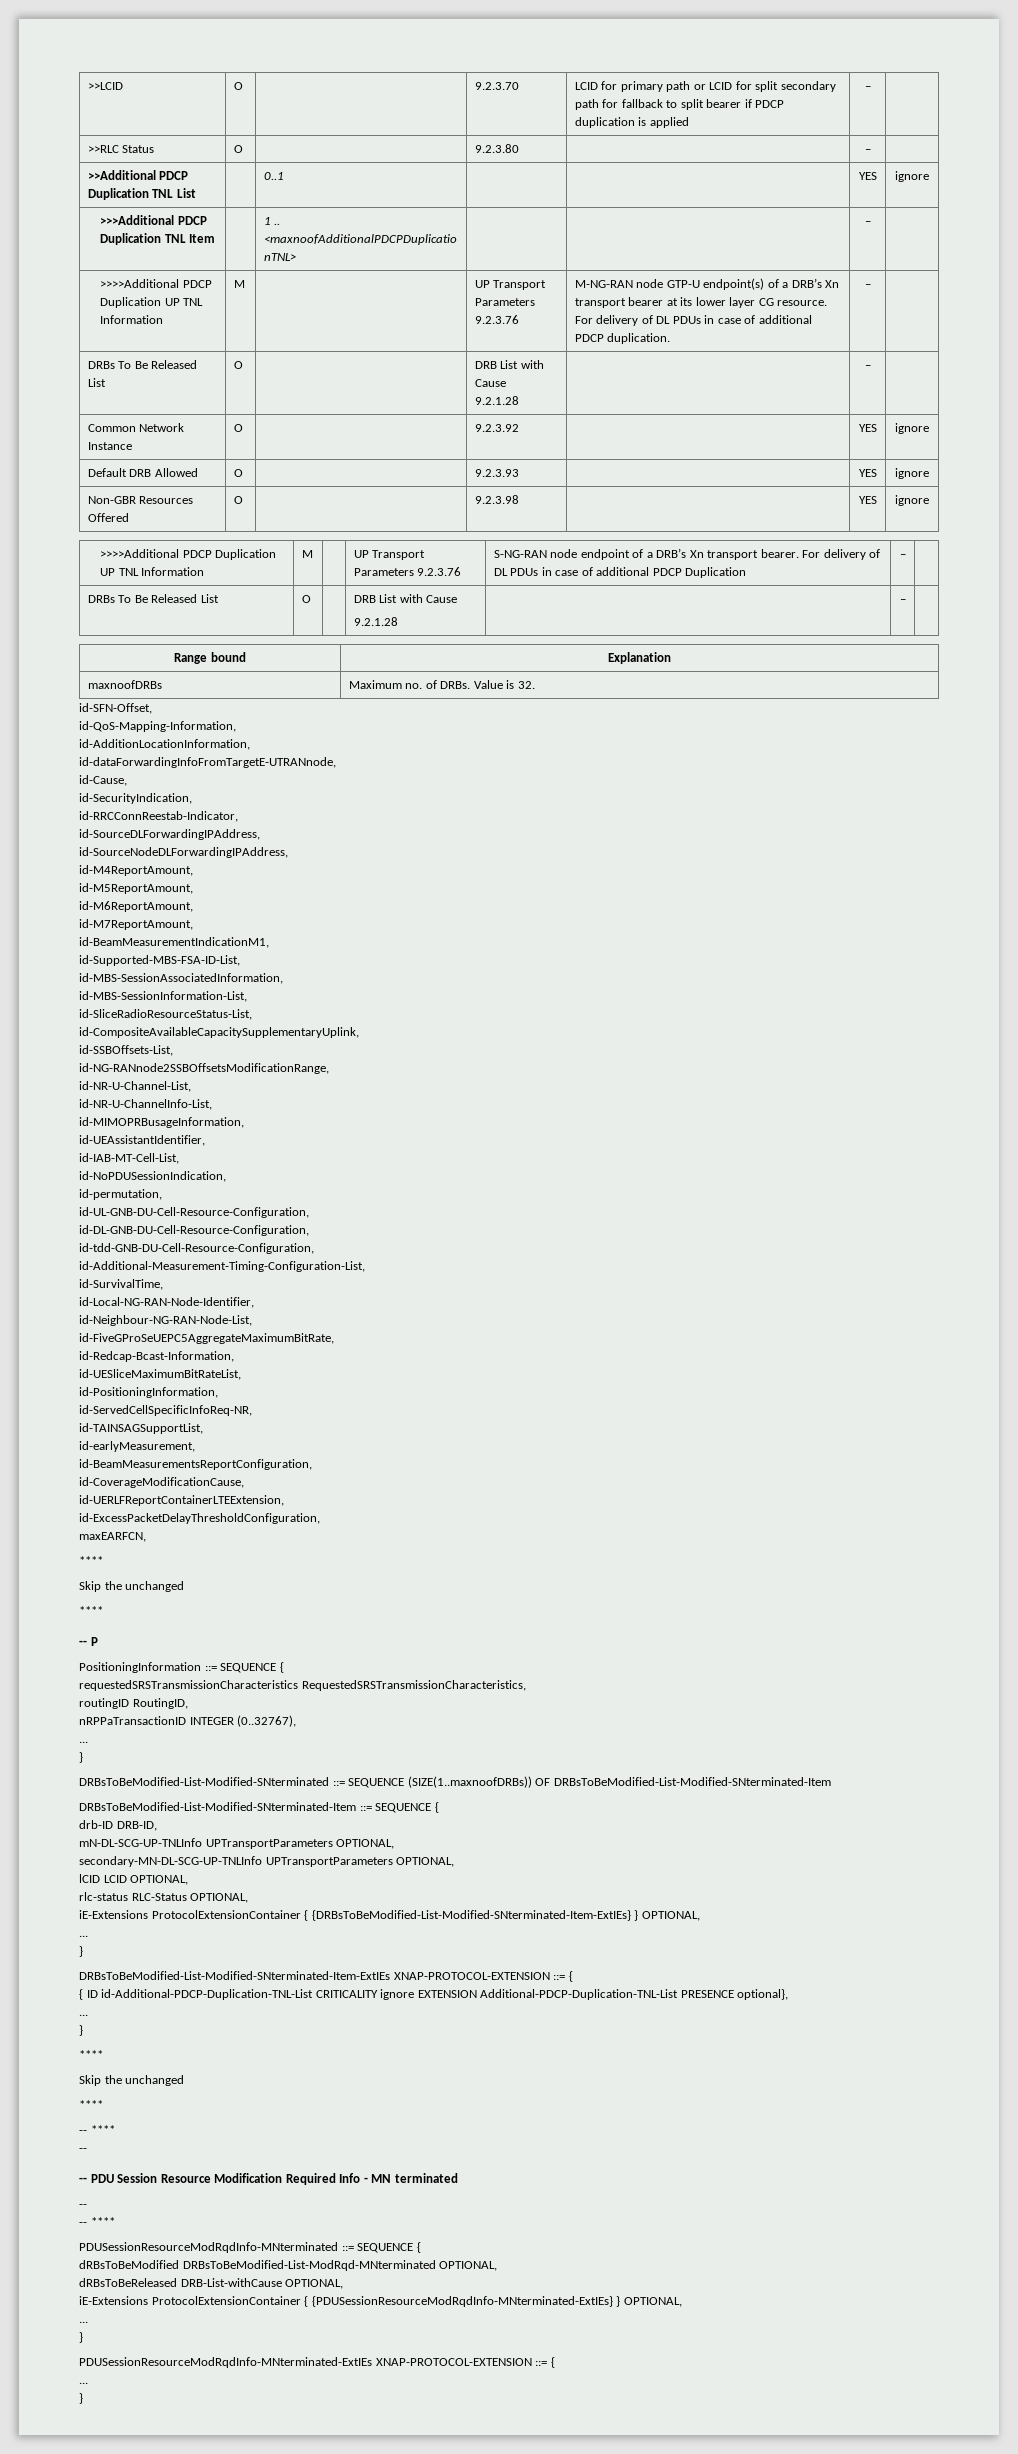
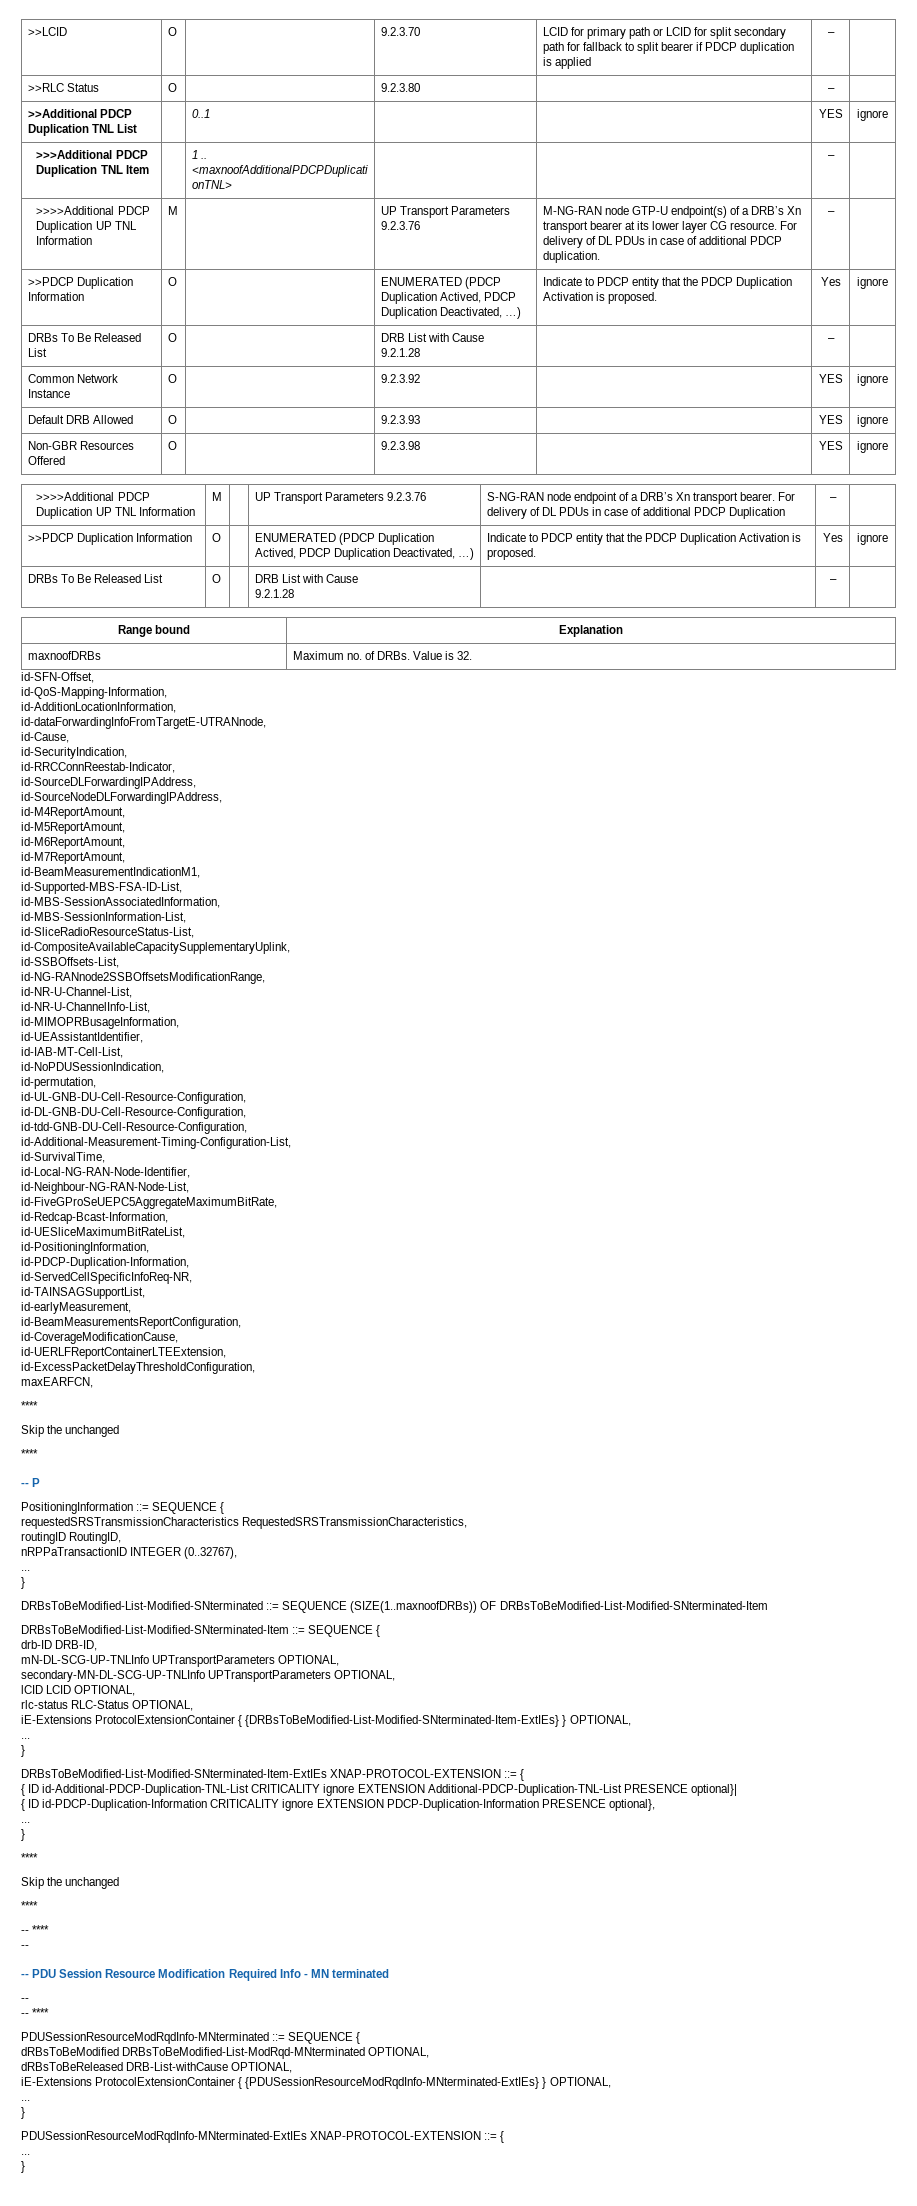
  >>>>Additional PDCP Duplication UP TNL Information | M | | UP Transport Parameters 9.2.3.76 | M-NG-RAN node GTP-U endpoint(s) of a DRB’s Xn transport bearer at its lower layer CG resource. For delivery of DL PDUs in case of additional PDCP duplication. | – |
+ >>PDCP Duplication Information | O | | ENUMERATED (PDCP Duplication Actived, PDCP Duplication Deactivated, …) | Indicate to PDCP entity that the PDCP Duplication Activation is proposed. | Yes | ignore
  >>>>Additional PDCP Duplication UP TNL Information | M | | UP Transport Parameters 9.2.3.76 | S-NG-RAN node endpoint of a DRB’s Xn transport bearer. For delivery of DL PDUs in case of additional PDCP Duplication | – |
+ >>PDCP Duplication Information | O | | ENUMERATED (PDCP Duplication Actived, PDCP Duplication Deactivated, …) | Indicate to PDCP entity that the PDCP Duplication Activation is proposed. | Yes | ignore
+ id-PDCP-Duplication-Information,
- { ID id-Additional-PDCP-Duplication-TNL-List CRITICALITY ignore EXTENSION Additional-PDCP-Duplication-TNL-List PRESENCE optional},
+ { ID id-Additional-PDCP-Duplication-TNL-List CRITICALITY ignore EXTENSION Additional-PDCP-Duplication-TNL-List PRESENCE optional}|
+ { ID id-PDCP-Duplication-Information CRITICALITY ignore EXTENSION PDCP-Duplication-Information PRESENCE optional},

